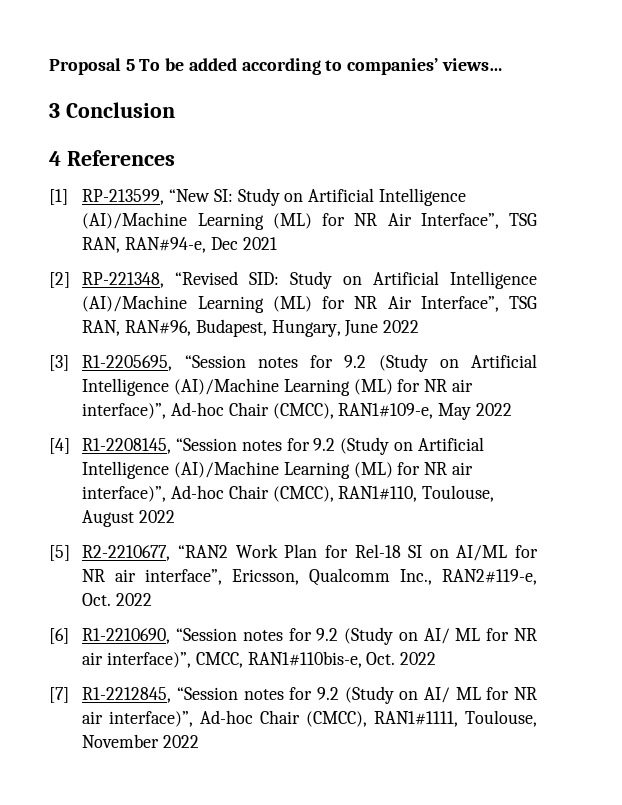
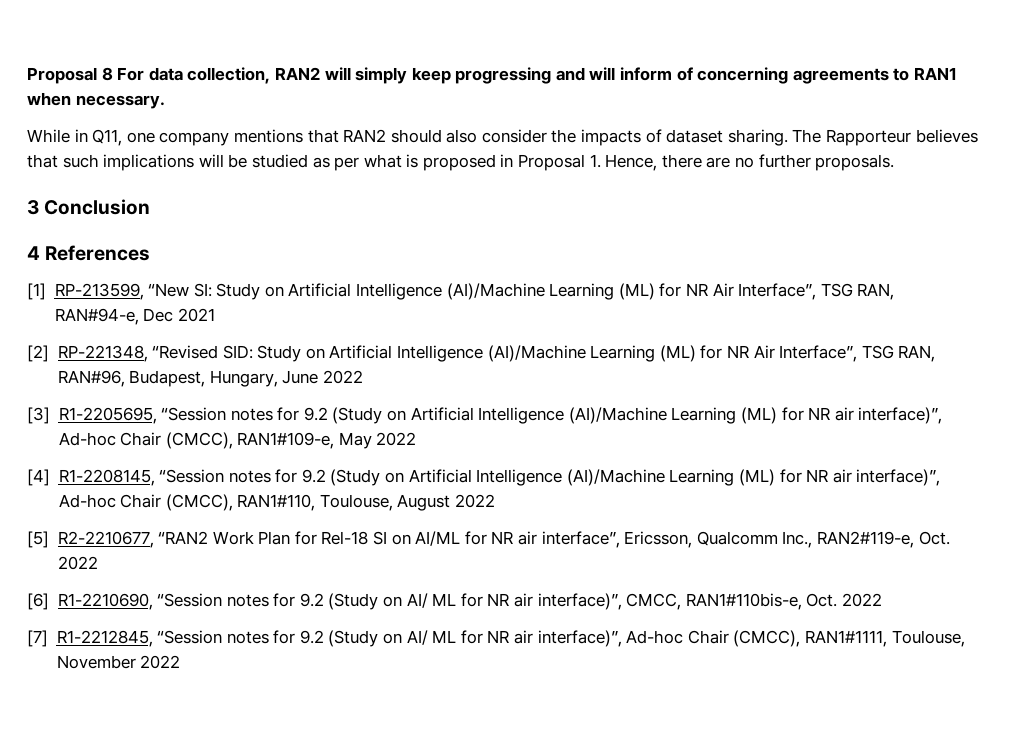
- Proposal 5 To be added according to companies’ views…
+ Proposal 8 For data collection, RAN2 will simply keep progressing and will inform of concerning agreements to RAN1 when necessary.
+ While in Q11, one company mentions that RAN2 should also consider the impacts of dataset sharing. The Rapporteur believes that such implications will be studied as per what is proposed in Proposal 1. Hence, there are no further proposals.

